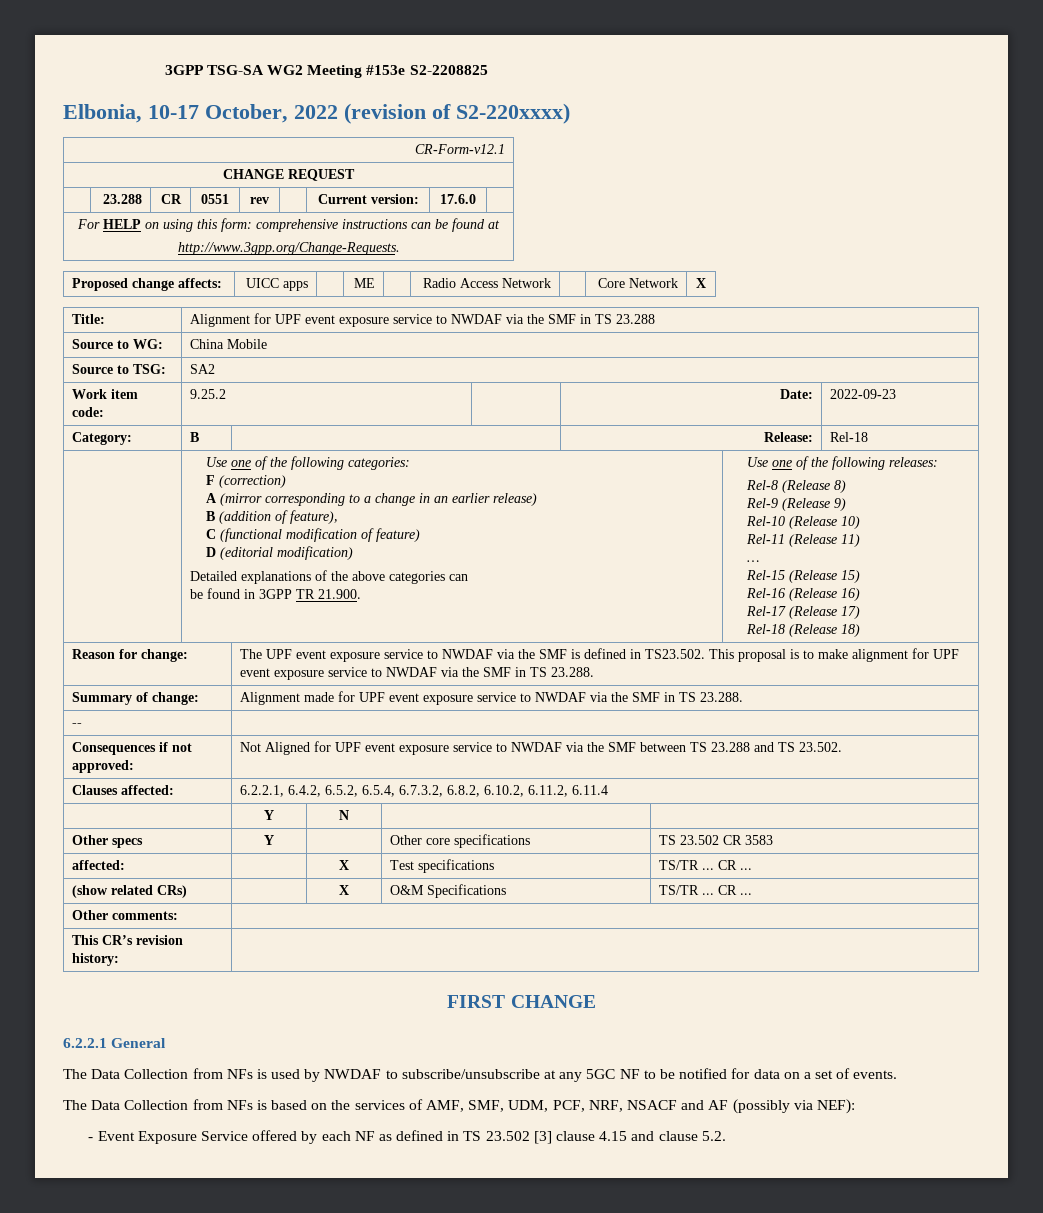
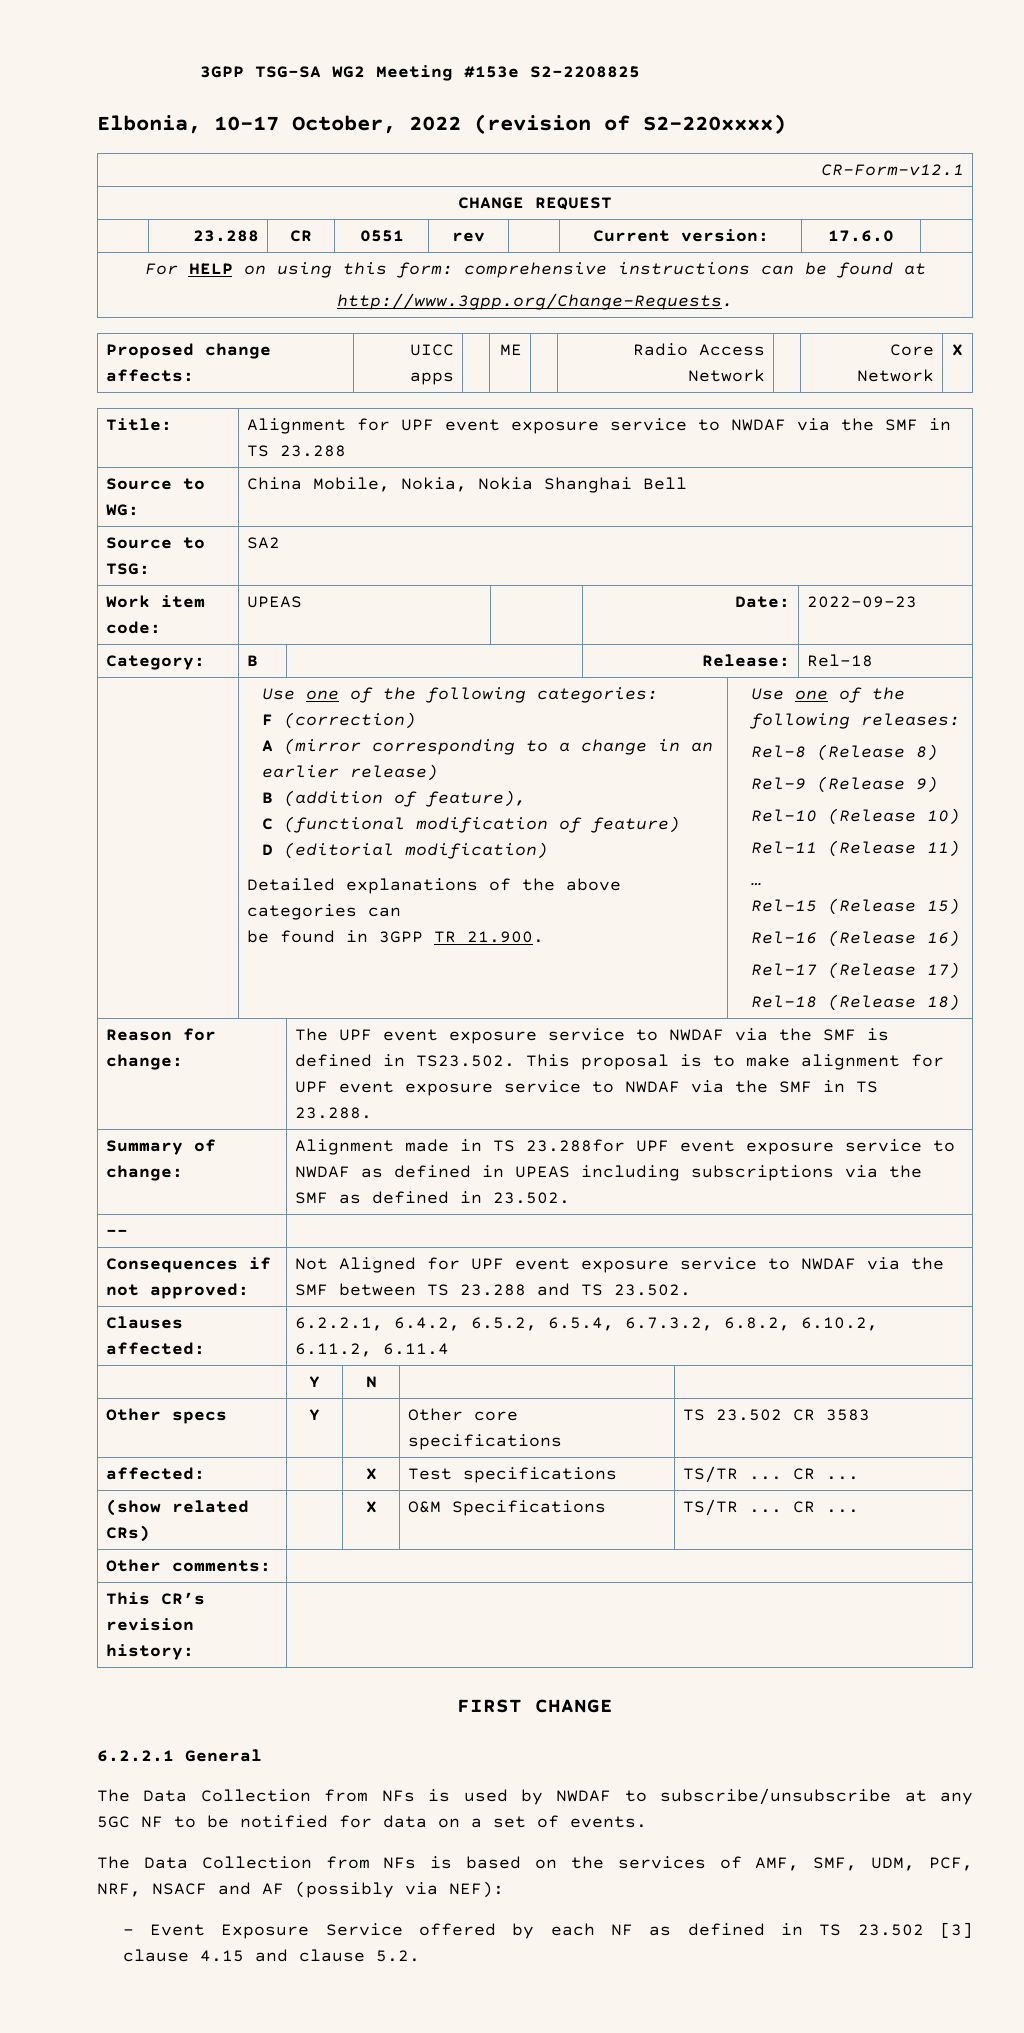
- Source to WG: | China Mobile
+ Source to WG: | China Mobile, Nokia, Nokia Shanghai Bell
- Work item code: | 9.25.2 | | Date: | 2022-09-23
+ Work item code: | UPEAS | | Date: | 2022-09-23
- Summary of change: | Alignment made for UPF event exposure service to NWDAF via the SMF in TS 23.288.
+ Summary of change: | Alignment made in TS 23.288for UPF event exposure service to NWDAF as defined in UPEAS including subscriptions via the SMF as defined in 23.502.

